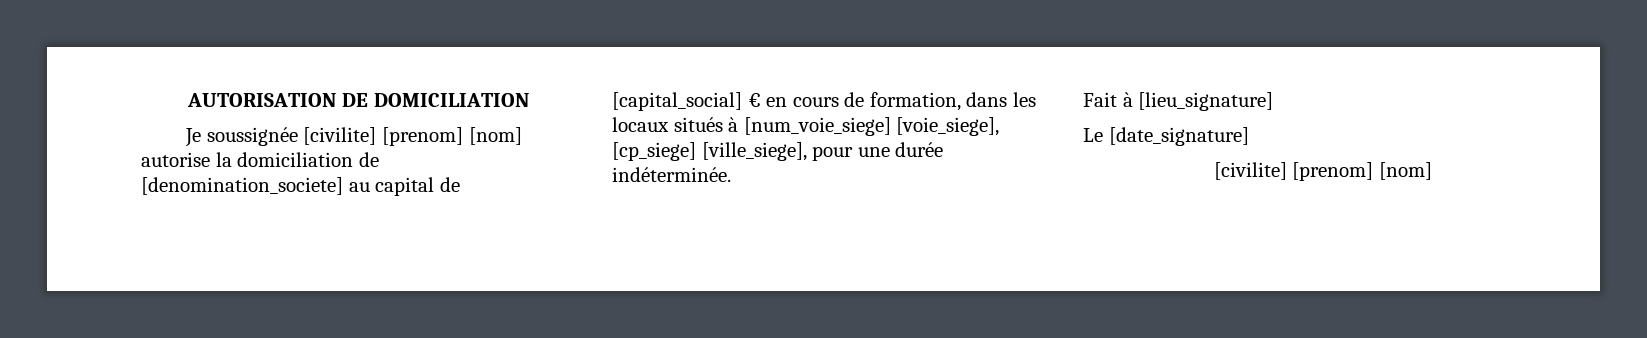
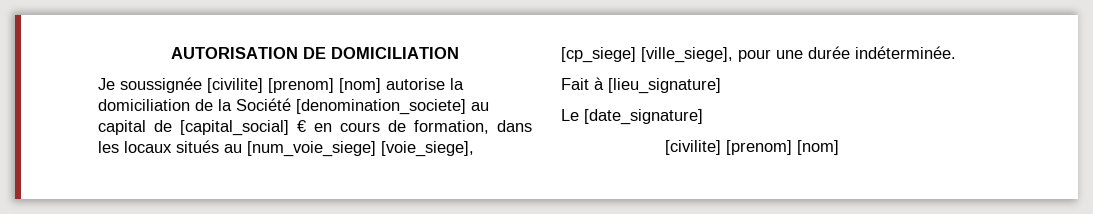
- Je soussignée [civilite] [prenom] [nom] autorise la domiciliation de [denomination_societe] au capital de [capital_social] € en cours de formation, dans les locaux situés à [num_voie_siege] [voie_siege], [cp_siege] [ville_siege], pour une durée indéterminée.
+ Je soussignée [civilite] [prenom] [nom] autorise la domiciliation de la Société [denomination_societe] au capital de [capital_social] € en cours de formation, dans les locaux situés au [num_voie_siege] [voie_siege], [cp_siege] [ville_siege], pour une durée indéterminée.

